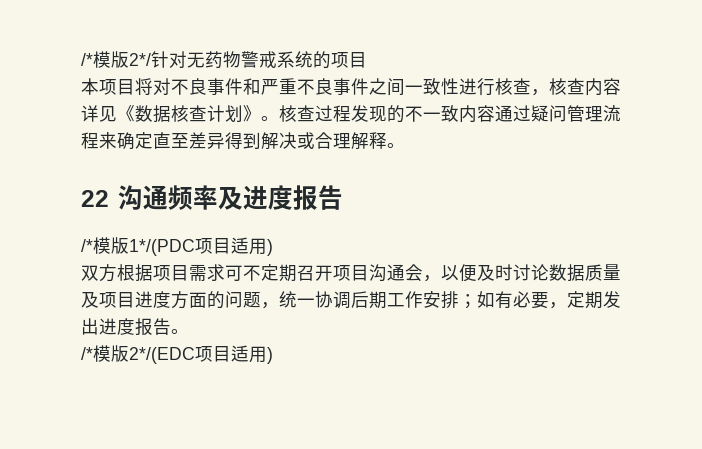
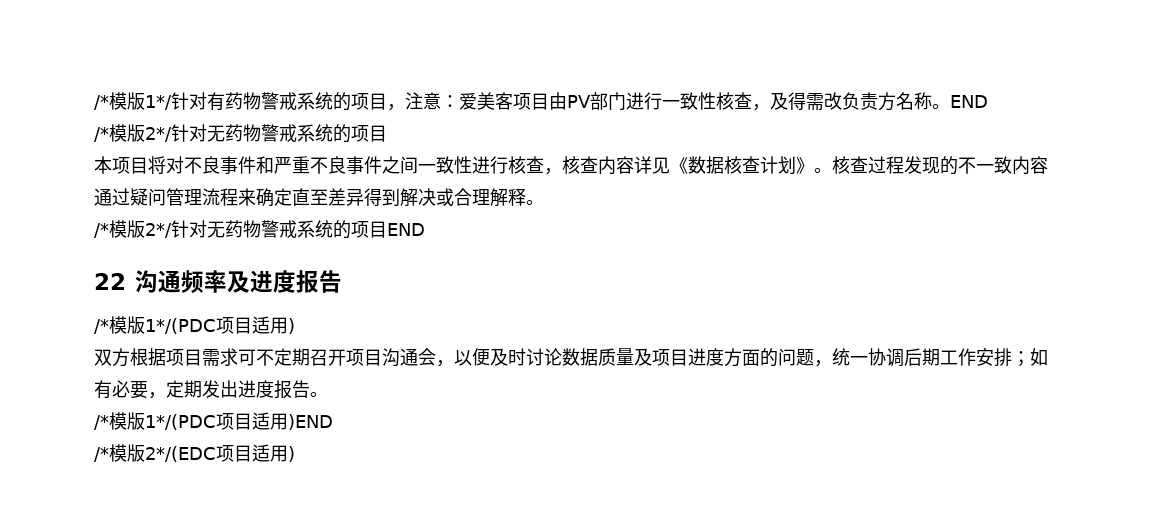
+ /*模版1*/针对有药物警戒系统的项目，注意：爱美客项目由PV部门进行一致性核查，及得需改负责方名称。END
+ /*模版2*/针对无药物警戒系统的项目END
+ /*模版1*/(PDC项目适用)END

